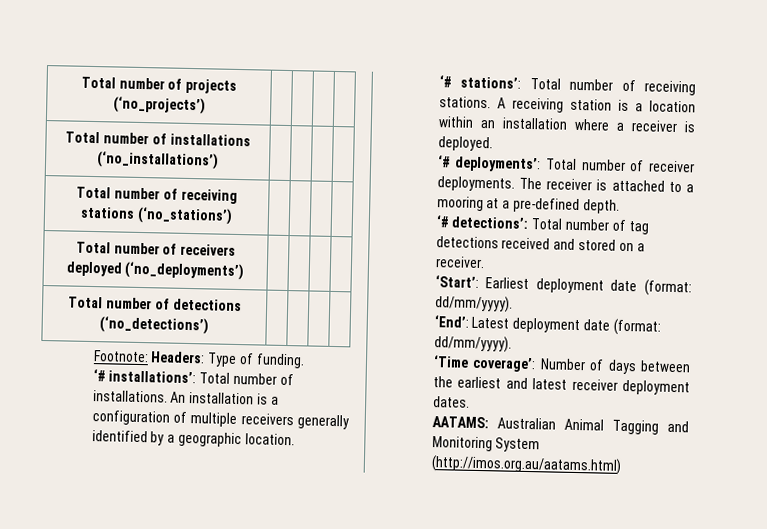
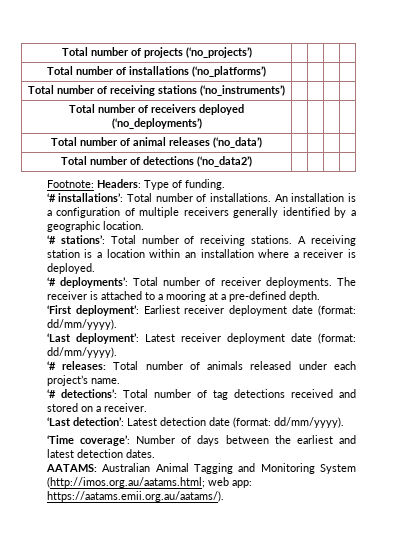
- Total number of installations (‘no_installations’) | | | |
+ Total number of installations (‘no_platforms’) | | | |
- Total number of receiving stations (‘no_stations’) | | | |
+ Total number of receiving stations (‘no_instruments’) | | | |
+ Total number of animal releases (‘no_data’) | | | |
- Total number of detections (‘no_detections’) | | | |
+ Total number of detections (‘no_data2’) | | | |
+ ‘First deployment’: Earliest receiver deployment date (format: dd/mm/yyyy).
+ ‘Last deployment’: Latest receiver deployment date (format: dd/mm/yyyy).
+ ‘# releases: Total number of animals released under each project’s name.
- ‘Start’: Earliest deployment date (format: dd/mm/yyyy).
- ‘End’: Latest deployment date (format: dd/mm/yyyy).
+ ‘Last detection’: Latest detection date (format: dd/mm/yyyy).
- ‘Time coverage’: Number of days between the earliest and latest receiver deployment dates.
+ ‘Time coverage’: Number of days between the earliest and latest detection dates.
- AATAMS: Australian Animal Tagging and Monitoring System (http://imos.org.au/aatams.html)
+ AATAMS: Australian Animal Tagging and Monitoring System (http://imos.org.au/aatams.html; web app: https://aatams.emii.org.au/aatams/).

